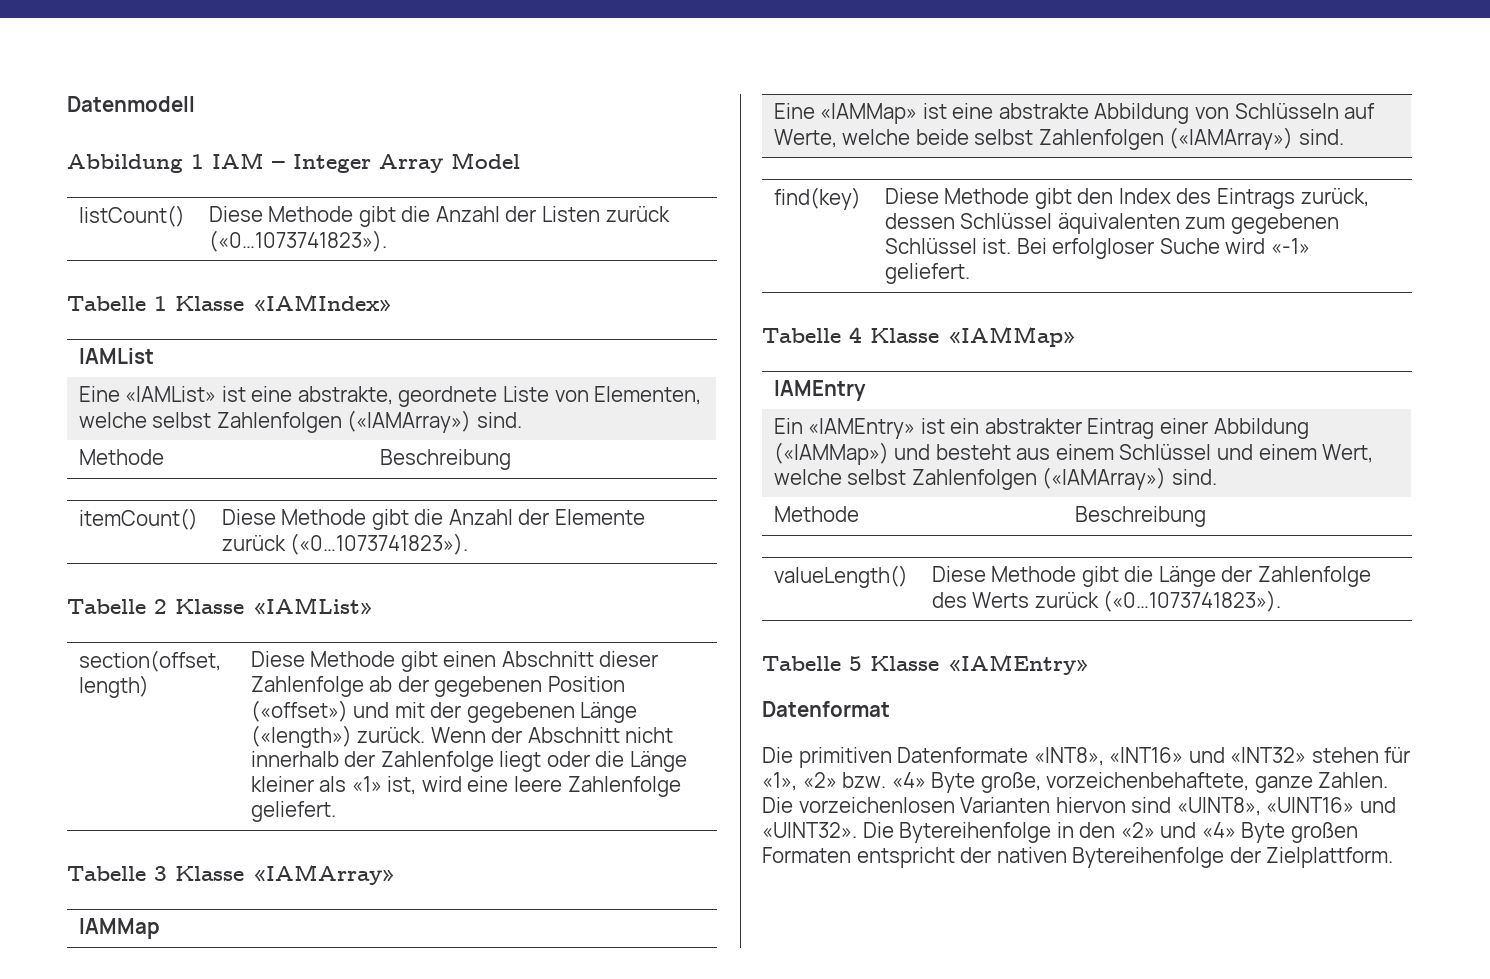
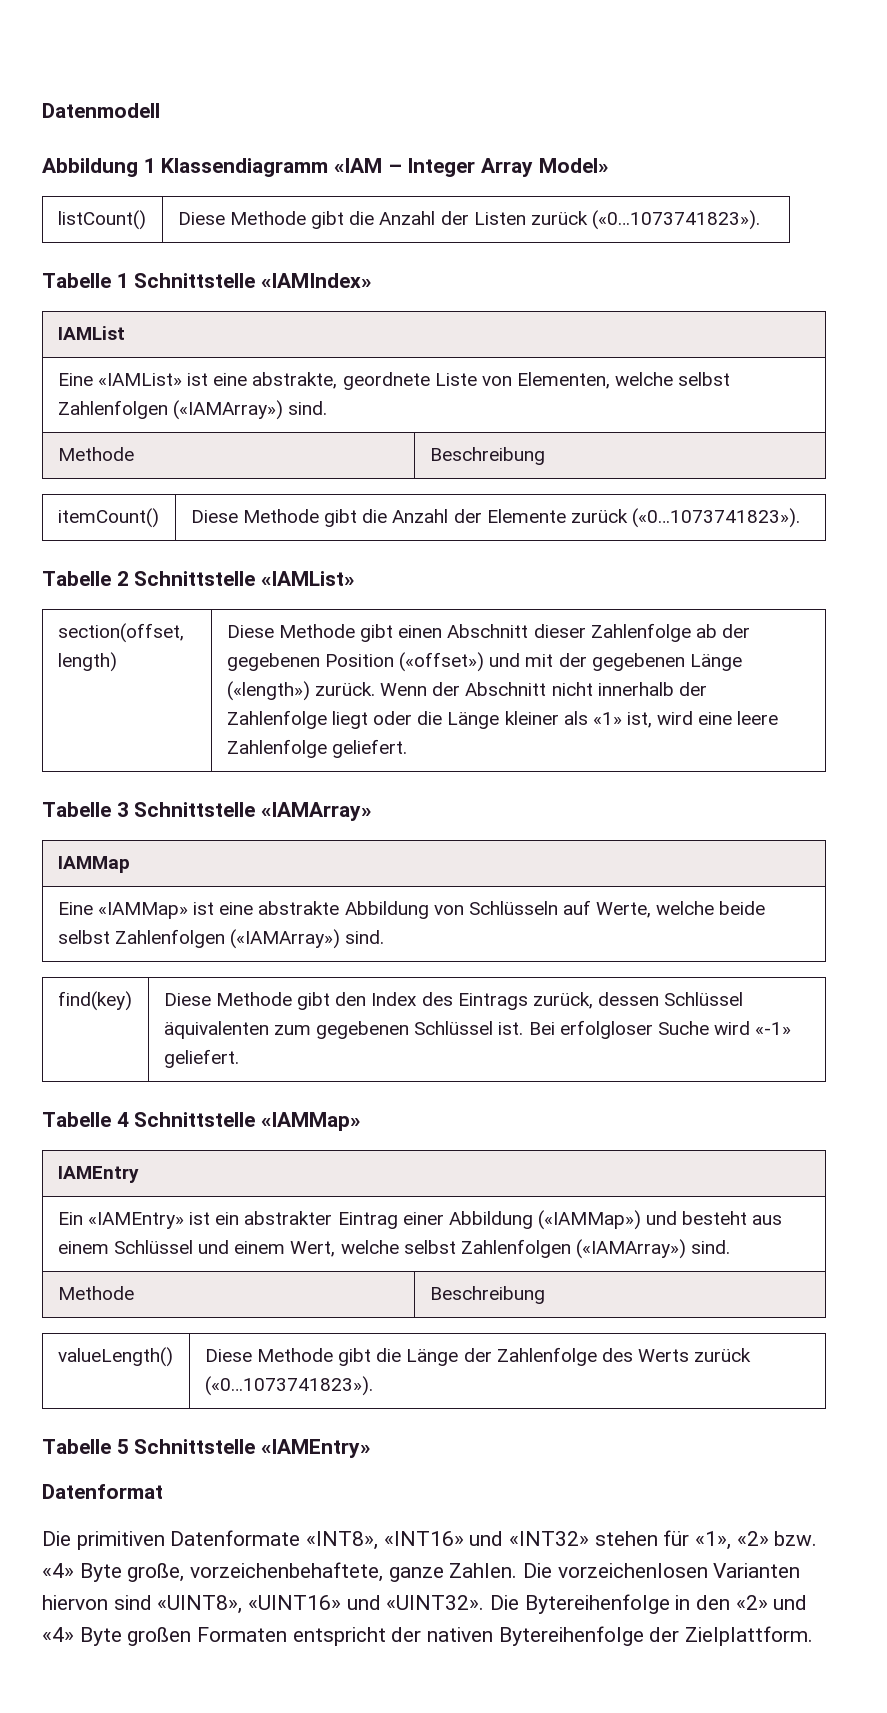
- Abbildung 1 IAM – Integer Array Model
+ Abbildung 1 Klassendiagramm «IAM – Integer Array Model»
- Tabelle 1 Klasse «IAMIndex»
+ Tabelle 1 Schnittstelle «IAMIndex»
- Tabelle 2 Klasse «IAMList»
+ Tabelle 2 Schnittstelle «IAMList»
- Tabelle 3 Klasse «IAMArray»
+ Tabelle 3 Schnittstelle «IAMArray»
- Tabelle 4 Klasse «IAMMap»
+ Tabelle 4 Schnittstelle «IAMMap»
- Tabelle 5 Klasse «IAMEntry»
+ Tabelle 5 Schnittstelle «IAMEntry»

